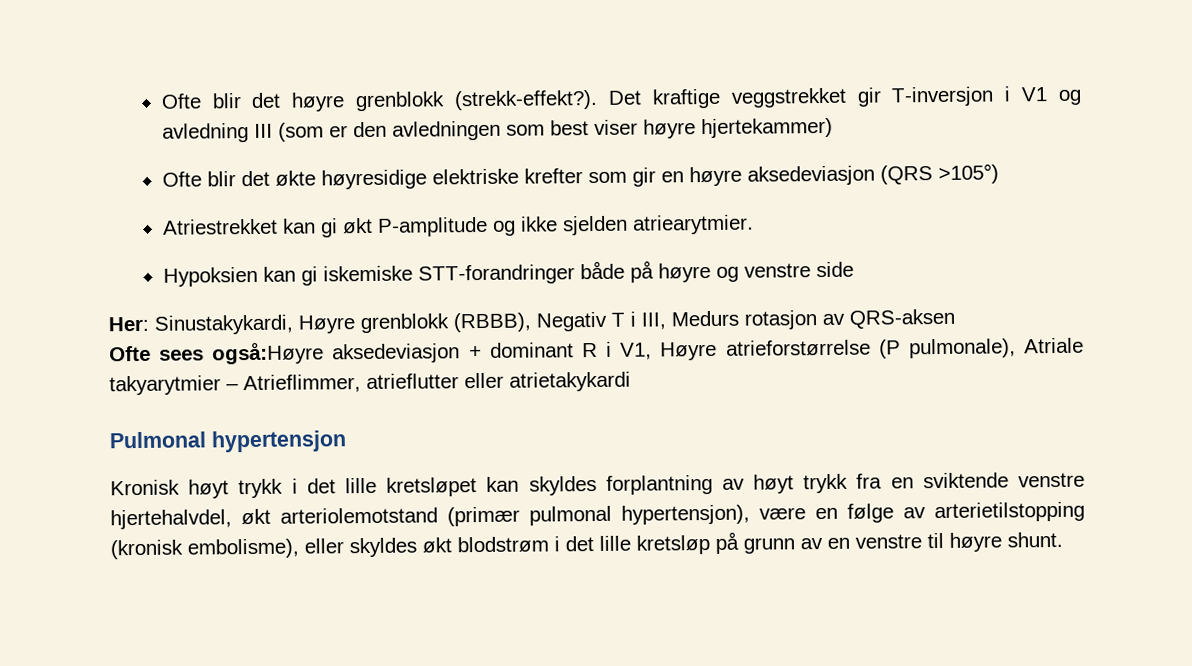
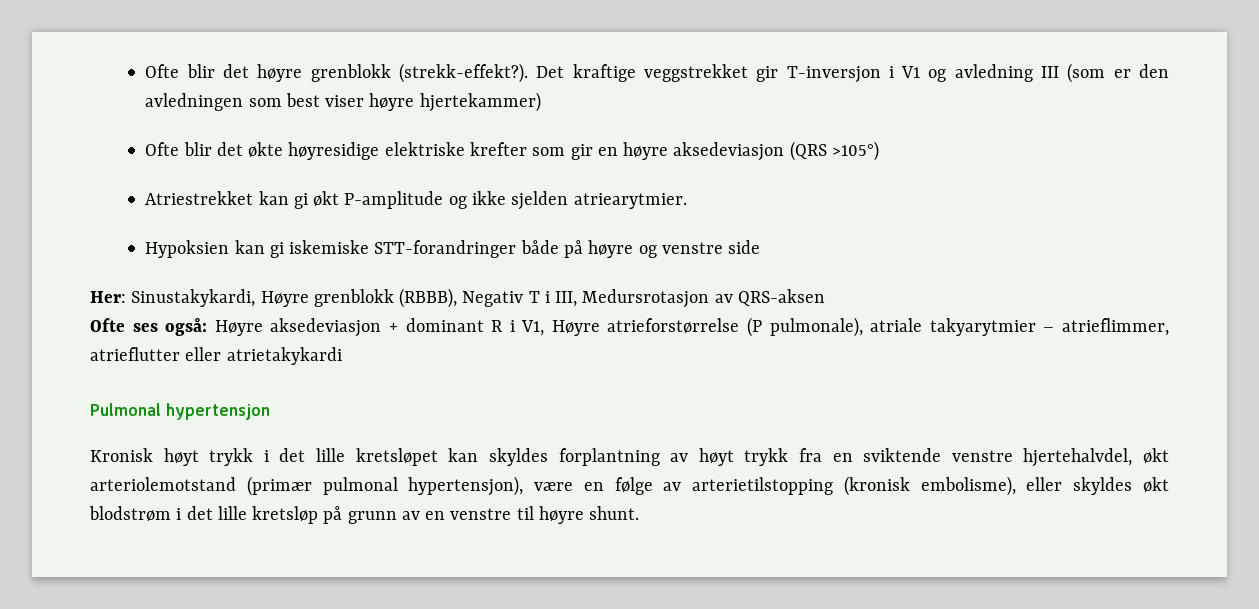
- Her: Sinustakykardi, Høyre grenblokk (RBBB), Negativ T i III, Medurs rotasjon av QRS-aksen
+ Her: Sinustakykardi, Høyre grenblokk (RBBB), Negativ T i III, Medursrotasjon av QRS-aksen
- Ofte sees også:Høyre aksedeviasjon + dominant R i V1, Høyre atrieforstørrelse (P pulmonale), Atriale takyarytmier – Atrieflimmer, atrieflutter eller atrietakykardi
+ Ofte ses også: Høyre aksedeviasjon + dominant R i V1, Høyre atrieforstørrelse (P pulmonale), atriale takyarytmier – atrieflimmer, atrieflutter eller atrietakykardi

